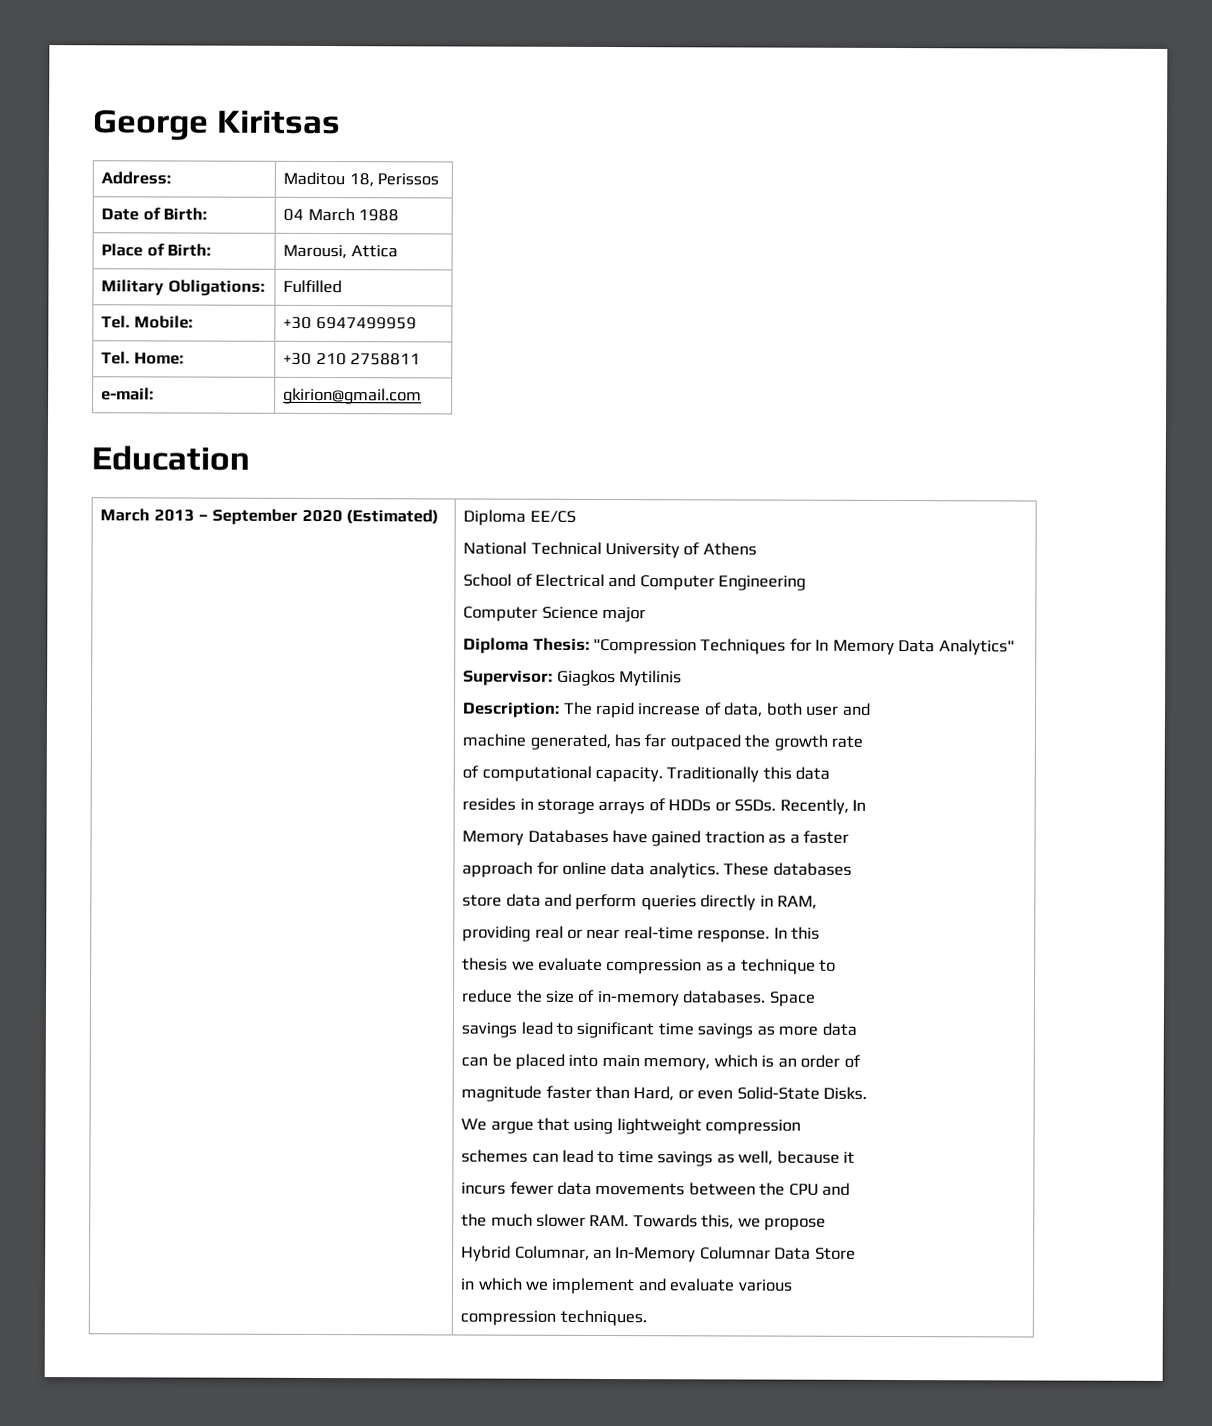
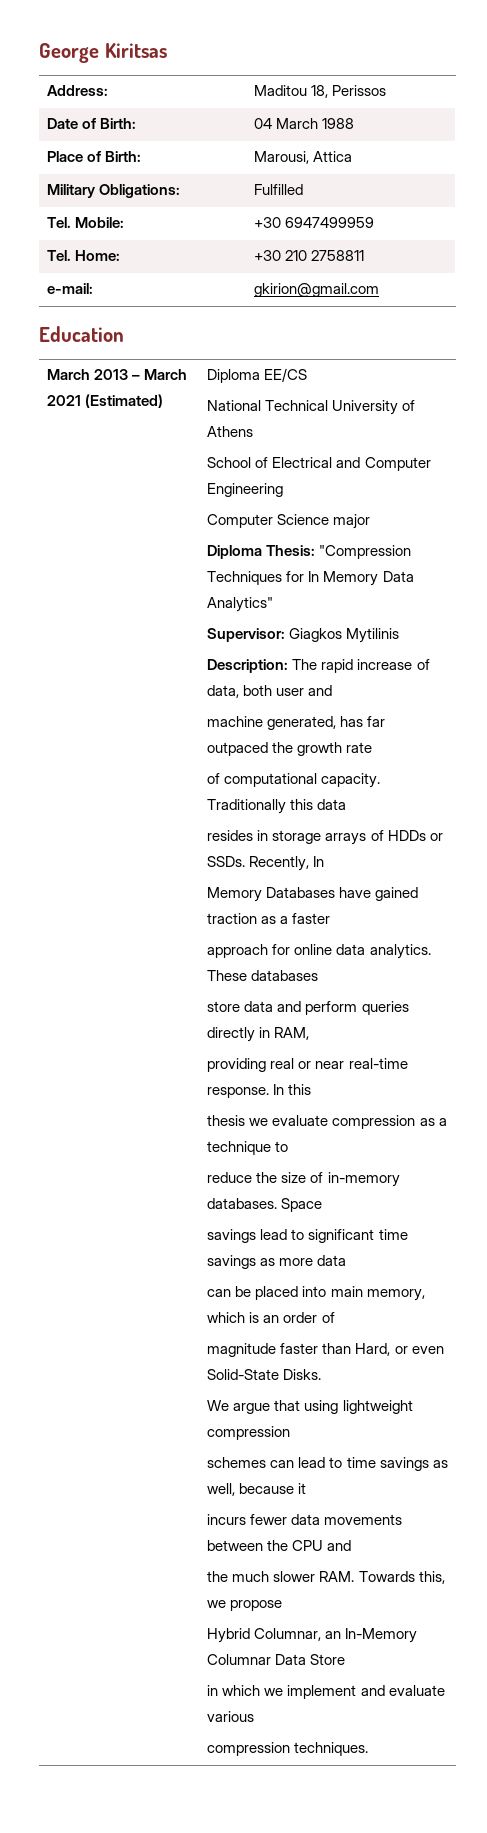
- March 2013 – September 2020 (Estimated)
+ March 2013 – March 2021 (Estimated)

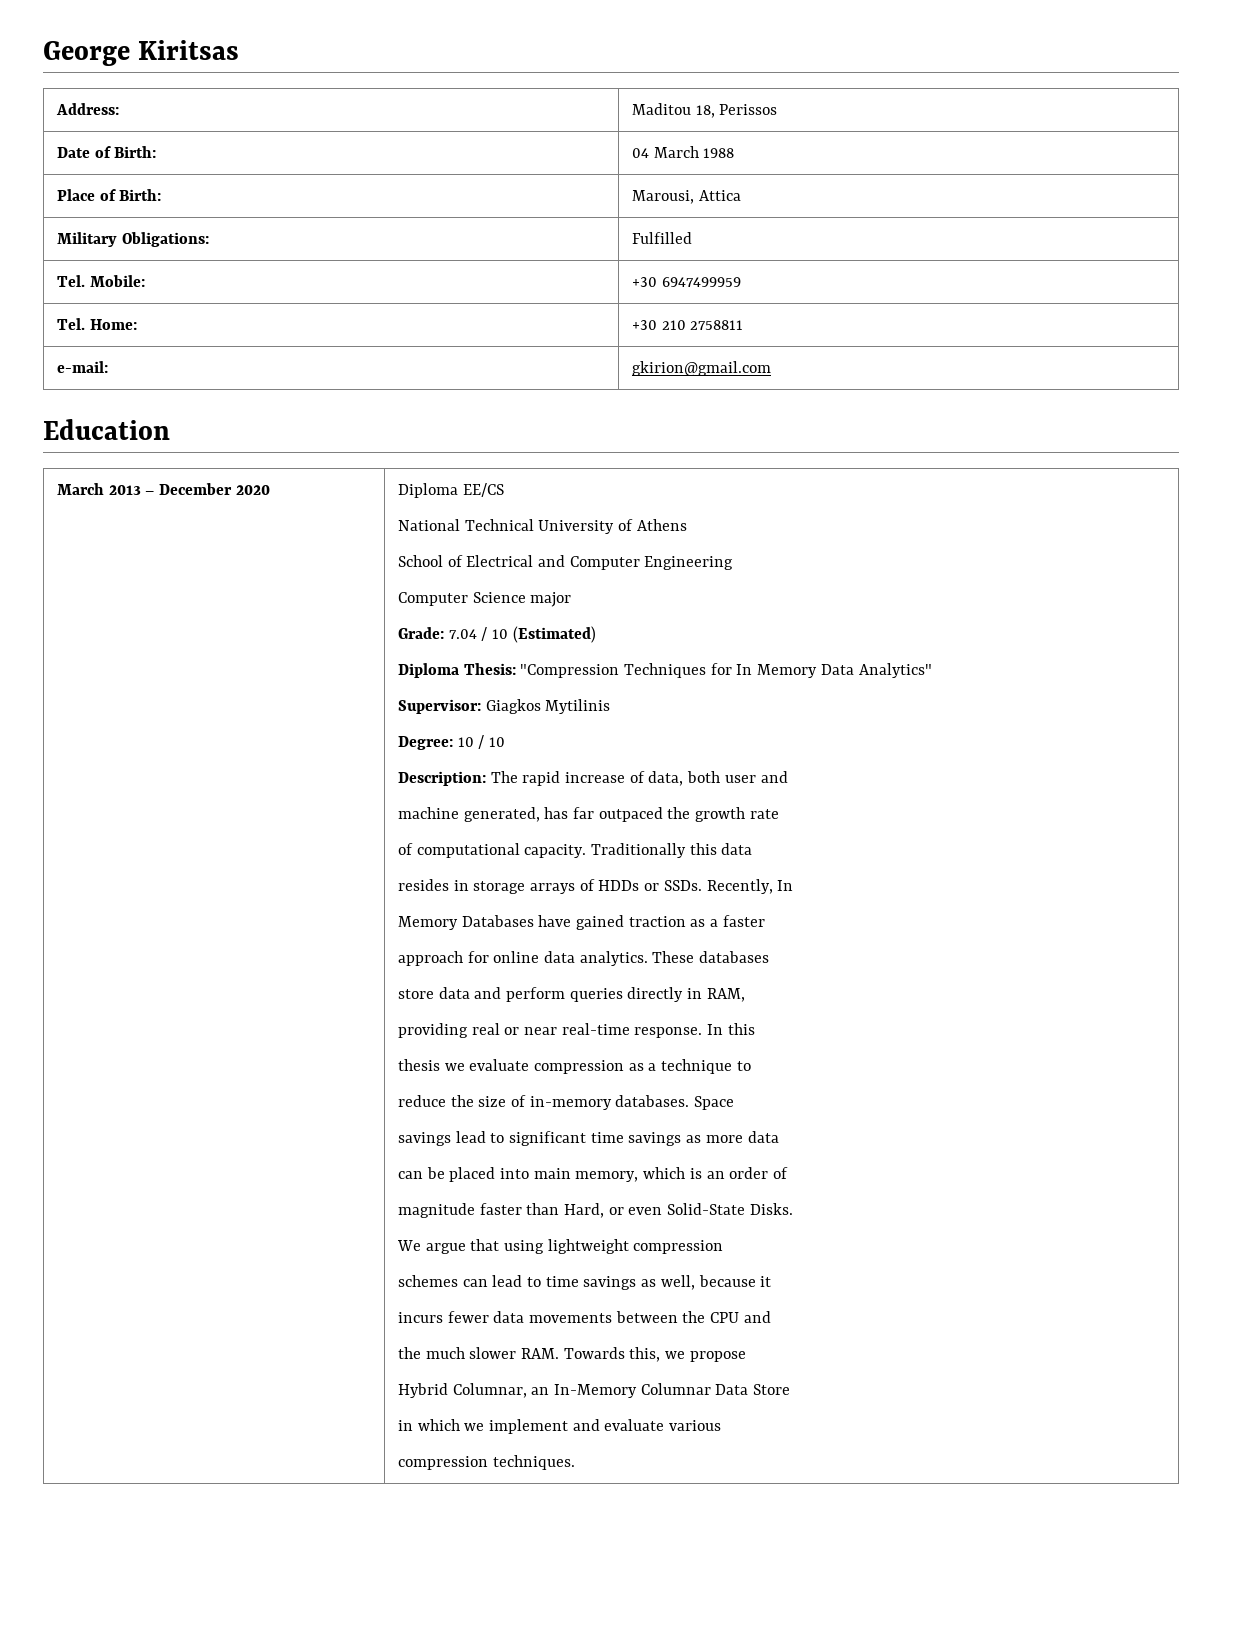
- March 2013 – March 2021 (Estimated)
+ March 2013 – December 2020
+ Grade: 7.04 / 10 (Estimated)
+ Degree: 10 / 10

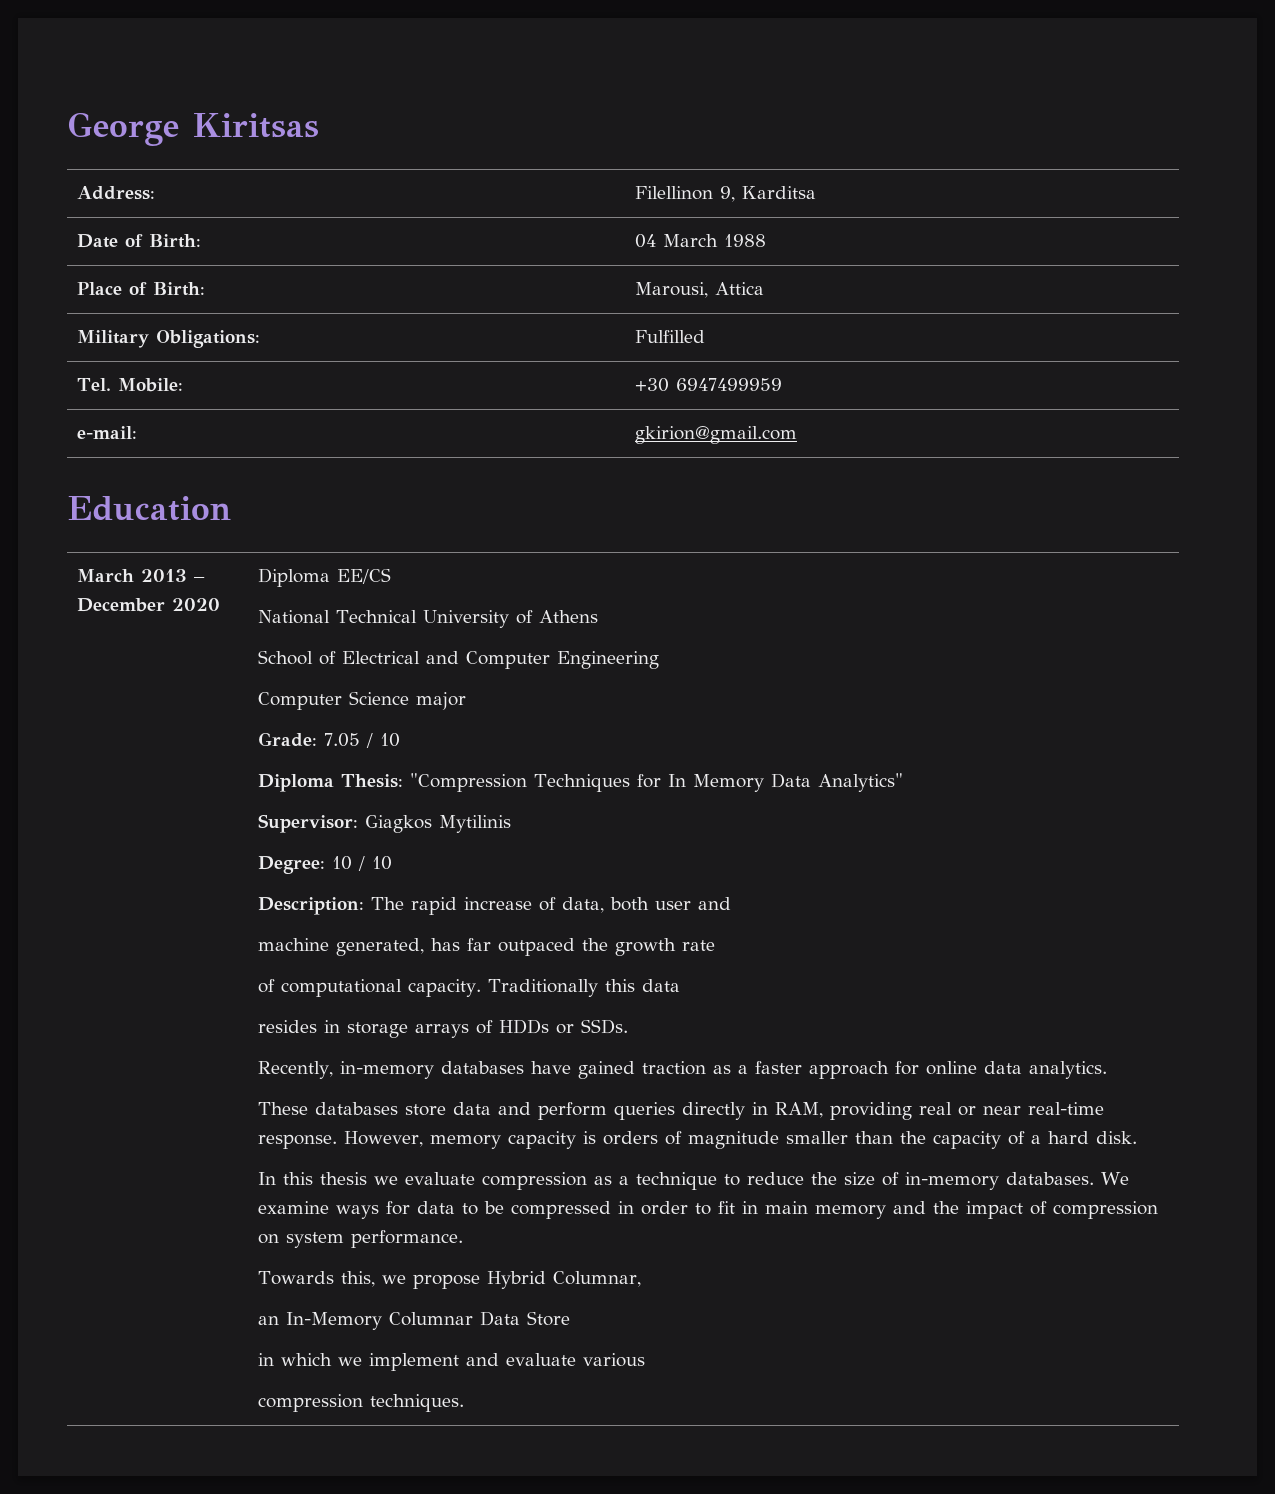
- Address: | Maditou 18, Perissos
+ Address: | Filellinon 9, Karditsa
- Tel. Home: | +30 210 2758811
- Grade: 7.04 / 10 (Estimated)
+ Grade: 7.05 / 10
- resides in storage arrays of HDDs or SSDs. Recently, In
- Memory Databases have gained traction as a faster
- approach for online data analytics. These databases
- store data and perform queries directly in RAM,
- providing real or near real-time response. In this
- thesis we evaluate compression as a technique to
- reduce the size of in-memory databases.
+ resides in storage arrays of HDDs or SSDs.
+ Recently, in-memory databases have gained traction as a faster approach for online data analytics.
+ These databases store data and perform queries directly in RAM, providing real or near real-time response. However, memory capacity is orders of magnitude smaller than the capacity of a hard disk.
+ In this thesis we evaluate compression as a technique to reduce the size of in-memory databases.
- Space
- savings lead to significant time savings as more data
- can be placed into main memory, which is an order of
- magnitude faster than Hard, or even Solid-State Disks.
- We argue that using lightweight compression
- schemes can lead to time savings as well, because it
- incurs fewer data movements between the CPU and
- the much slower RAM. Towards this, we propose
- Hybrid Columnar, an In-Memory Columnar Data Store
+ We examine ways for data to be compressed in order to fit in main memory and the impact of compression on system performance.
+ Towards this, we propose Hybrid Columnar,
+ an In-Memory Columnar Data Store

